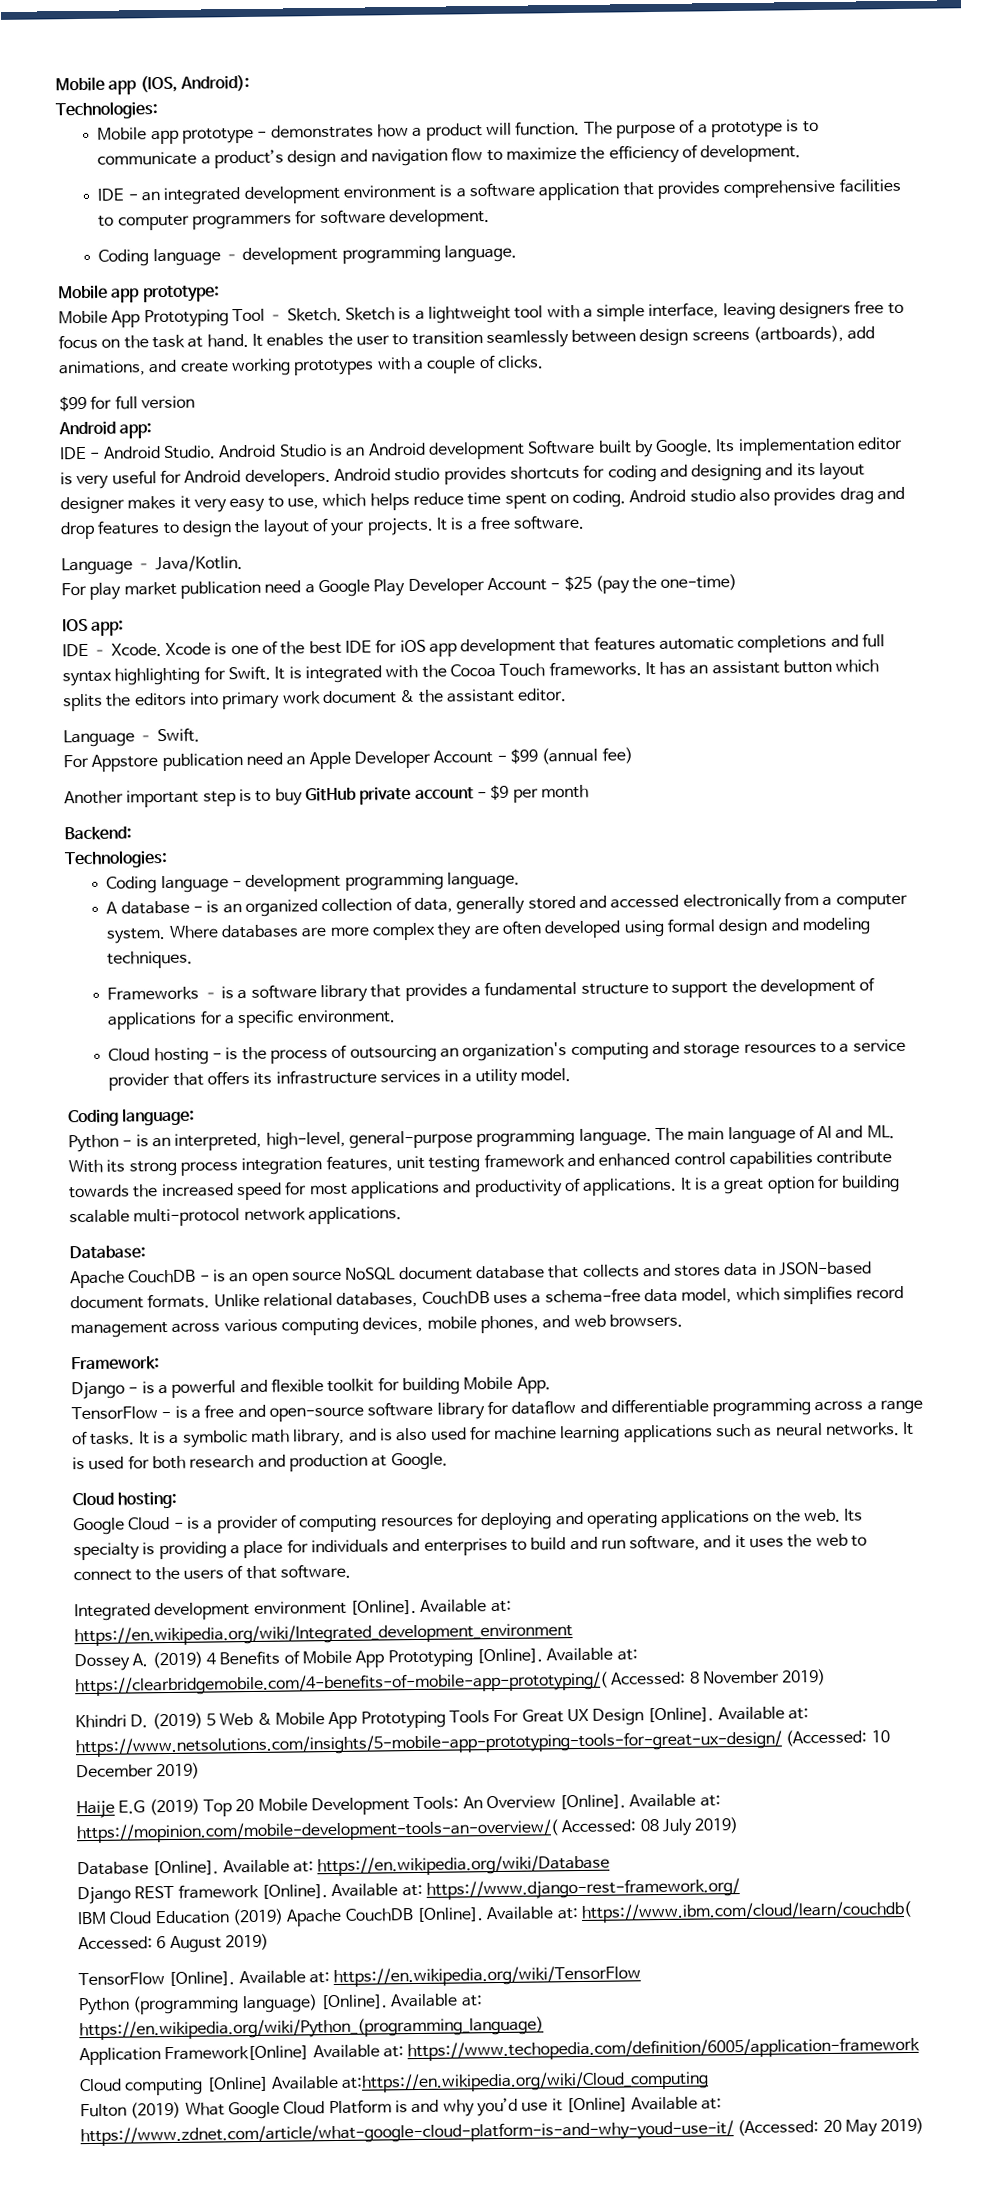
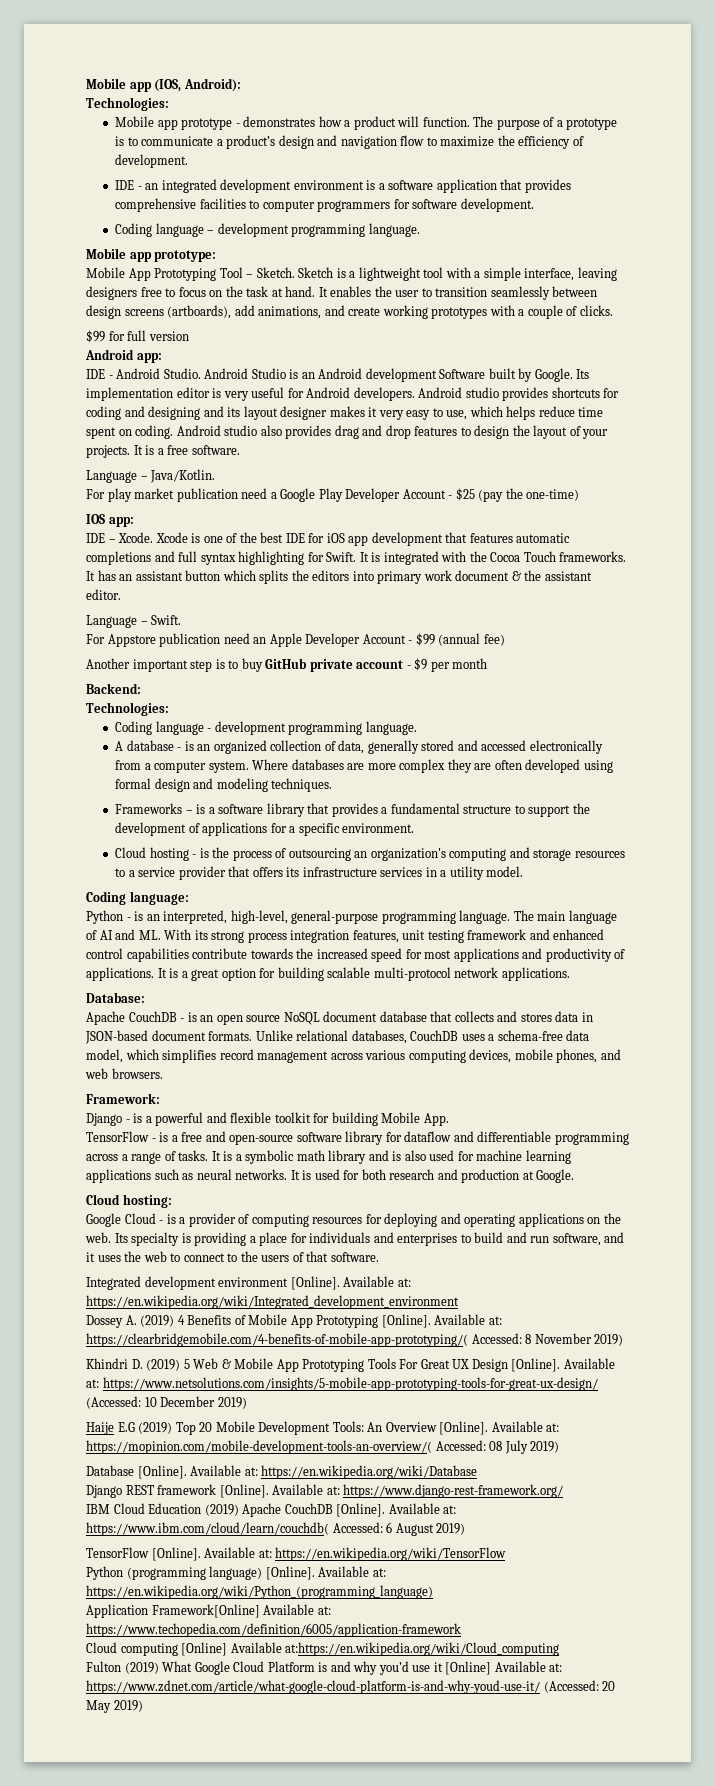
- It is a symbolic math library, and is also used for machine learning applications such as neural networks.
+ It is a symbolic math library and is also used for machine learning applications such as neural networks.

